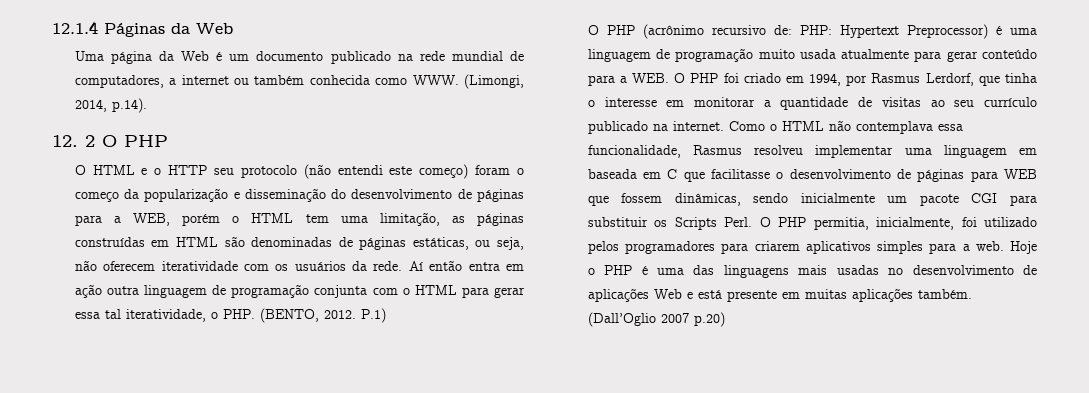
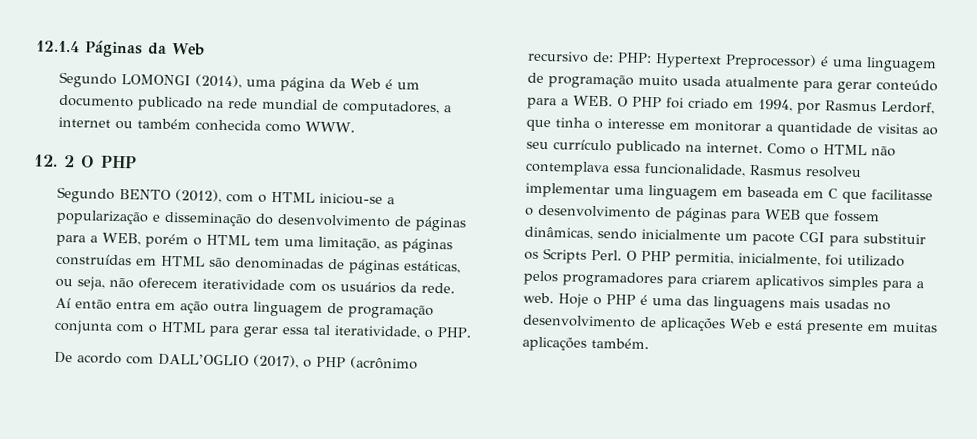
- Uma página da Web é um documento publicado na rede mundial de computadores, a internet ou também conhecida como WWW. (Limongi, 2014, p.14).
+ Segundo LOMONGI (2014), uma página da Web é um documento publicado na rede mundial de computadores, a internet ou também conhecida como WWW.
- O HTML e o HTTP seu protocolo (não entendi este começo) foram o começo da popularização e disseminação do desenvolvimento de páginas para a WEB, porém o HTML tem uma limitação, as páginas construídas em HTML são denominadas de páginas estáticas, ou seja, não oferecem iteratividade com os usuários da rede.
+ Segundo BENTO (2012), com o HTML iniciou-se a popularização e disseminação do desenvolvimento de páginas para a WEB, porém o HTML tem uma limitação, as páginas construídas em HTML são denominadas de páginas estáticas, ou seja, não oferecem iteratividade com os usuários da rede.
- Aí então entra em ação outra linguagem de programação conjunta com o HTML para gerar essa tal iteratividade, o PHP. (BENTO, 2012. P.1)
- O PHP (acrônimo recursivo de:
+ Aí então entra em ação outra linguagem de programação conjunta com o HTML para gerar essa tal iteratividade, o PHP.
+ De acordo com DALL’OGLIO (2017), o PHP (acrônimo recursivo de:
- (Dall’Oglio 2007 p.20)

